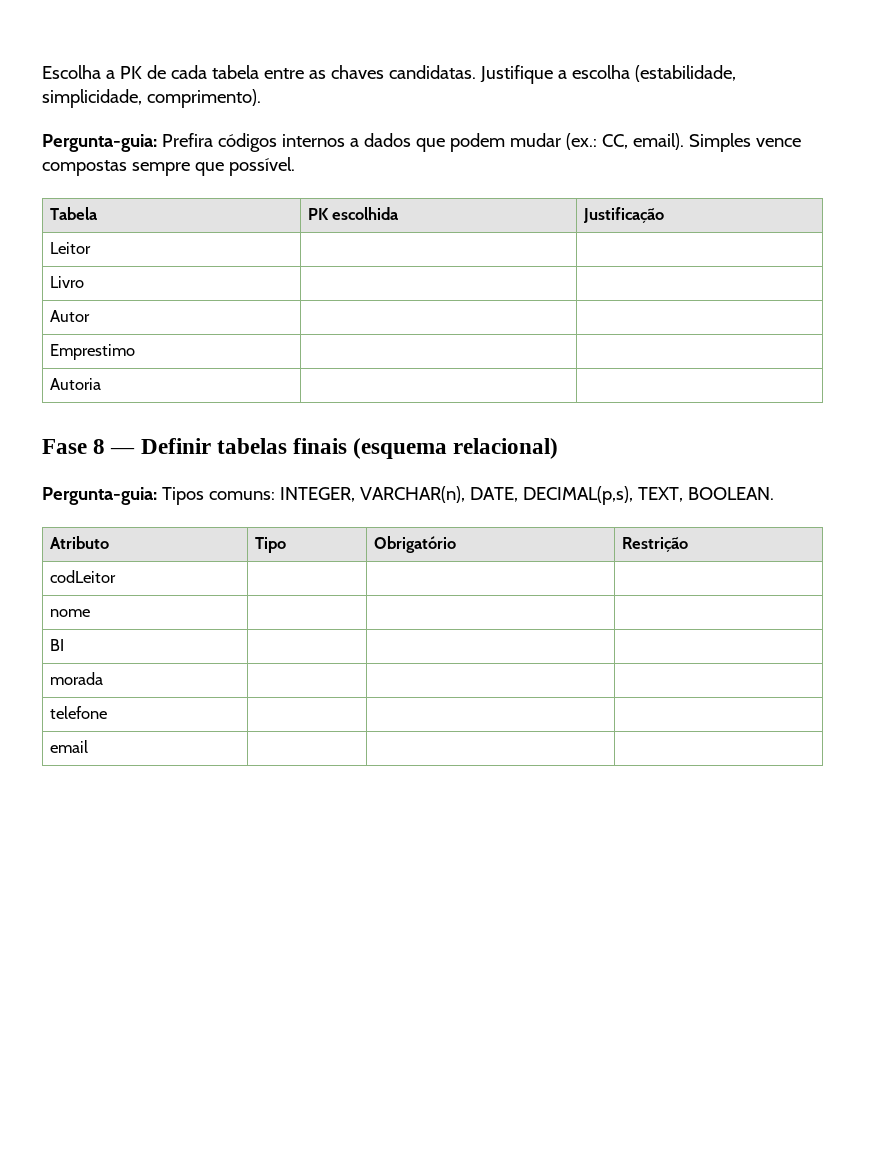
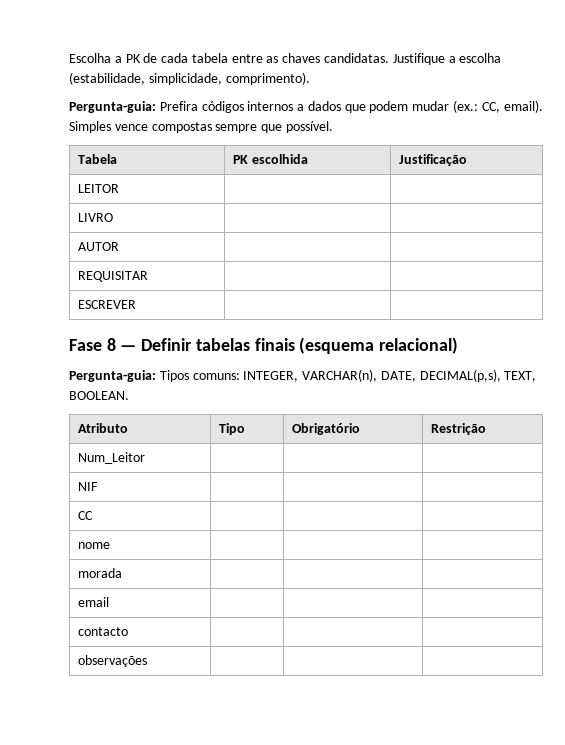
- Leitor | |
- Livro | |
- Autor | |
- Emprestimo | |
- Autoria | |
+ LEITOR | |
+ LIVRO | |
+ AUTOR | |
+ REQUISITAR | |
+ ESCREVER | |
- codLeitor | | |
+ Num_Leitor | | |
+ NIF | | |
+ CC | | |
- BI | | |
- telefone | | |
+ contacto | | |
+ observações | | |

